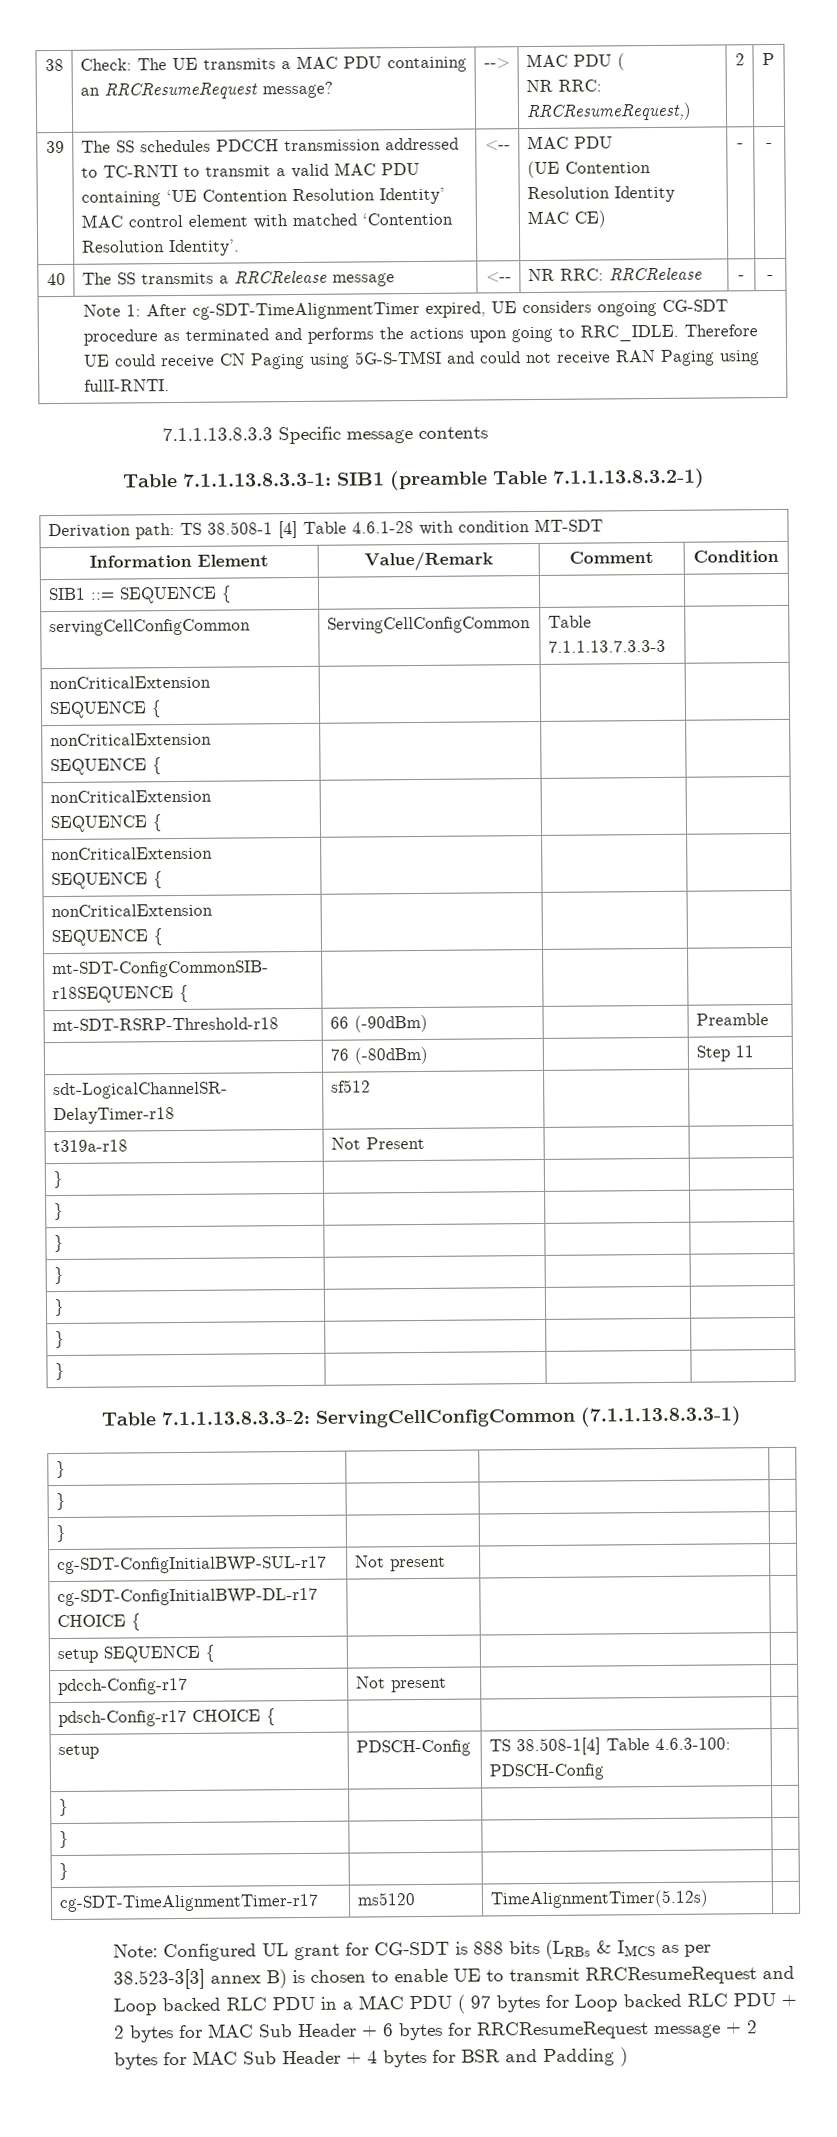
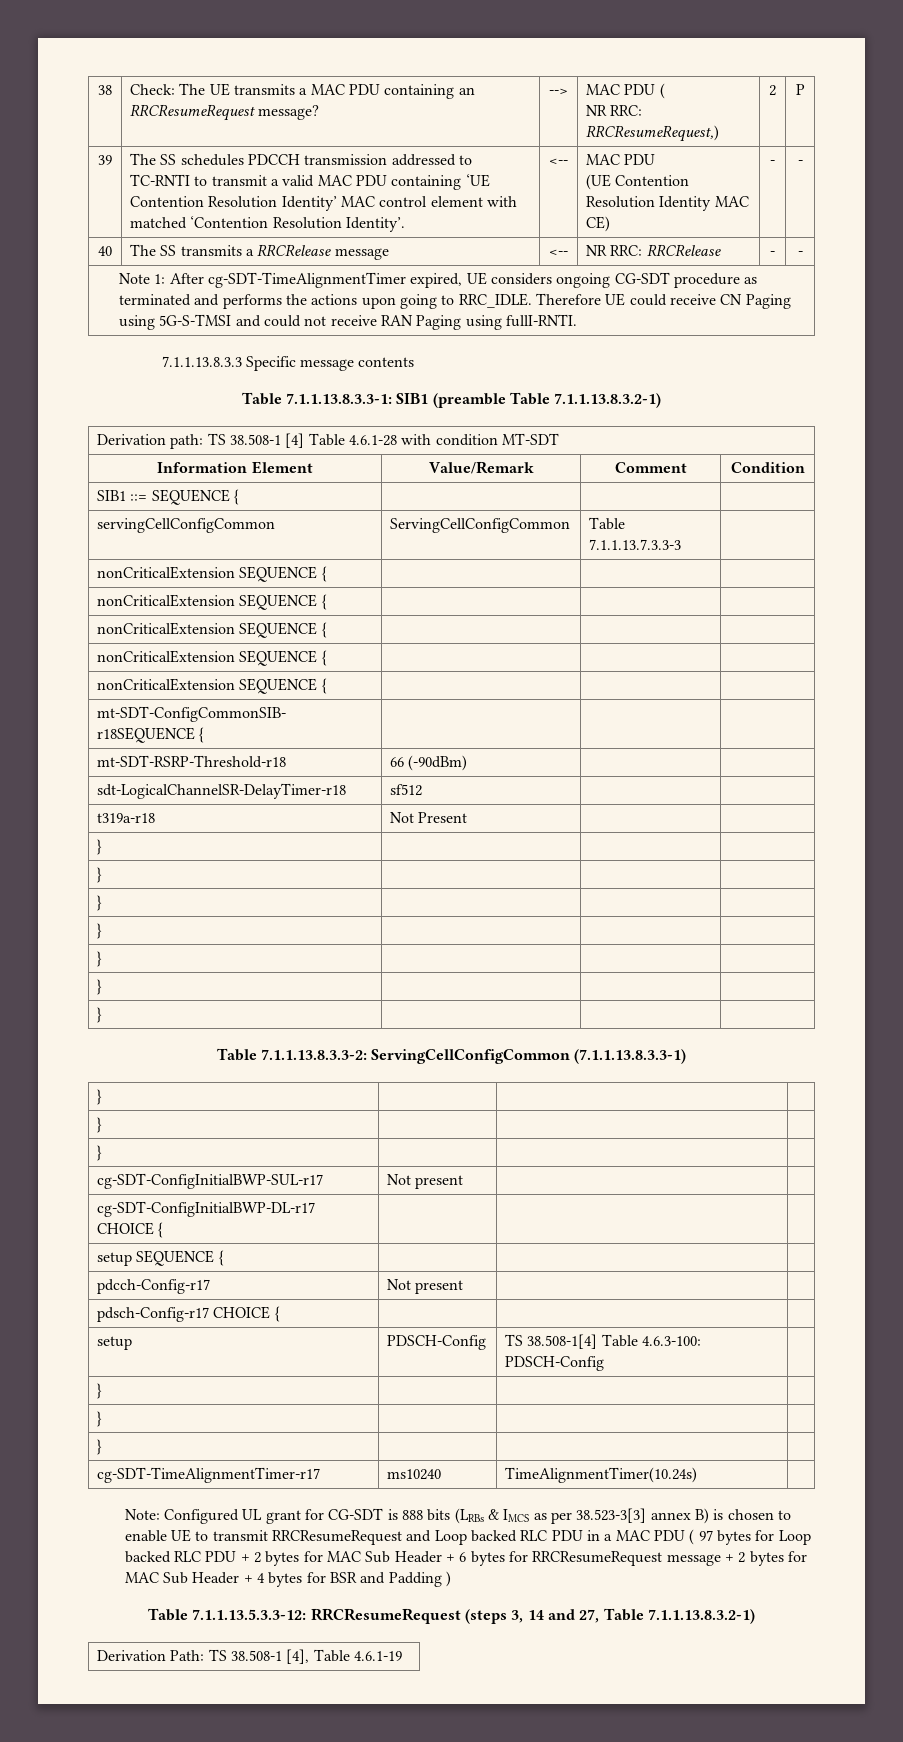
- mt-SDT-RSRP-Threshold-r18 | 66 (-90dBm) | | Preamble
- | 76 (-80dBm) | | Step 11
+ mt-SDT-RSRP-Threshold-r18 | 66 (-90dBm) | |
- cg-SDT-TimeAlignmentTimer-r17 | ms5120 | TimeAlignmentTimer(5.12s) |
+ cg-SDT-TimeAlignmentTimer-r17 | ms10240 | TimeAlignmentTimer(10.24s) |
+ Table 7.1.1.13.5.3.3-12: RRCResumeRequest (steps 3, 14 and 27, Table 7.1.1.13.8.3.2-1)
+ Derivation Path: TS 38.508-1 [4], Table 4.6.1-19

